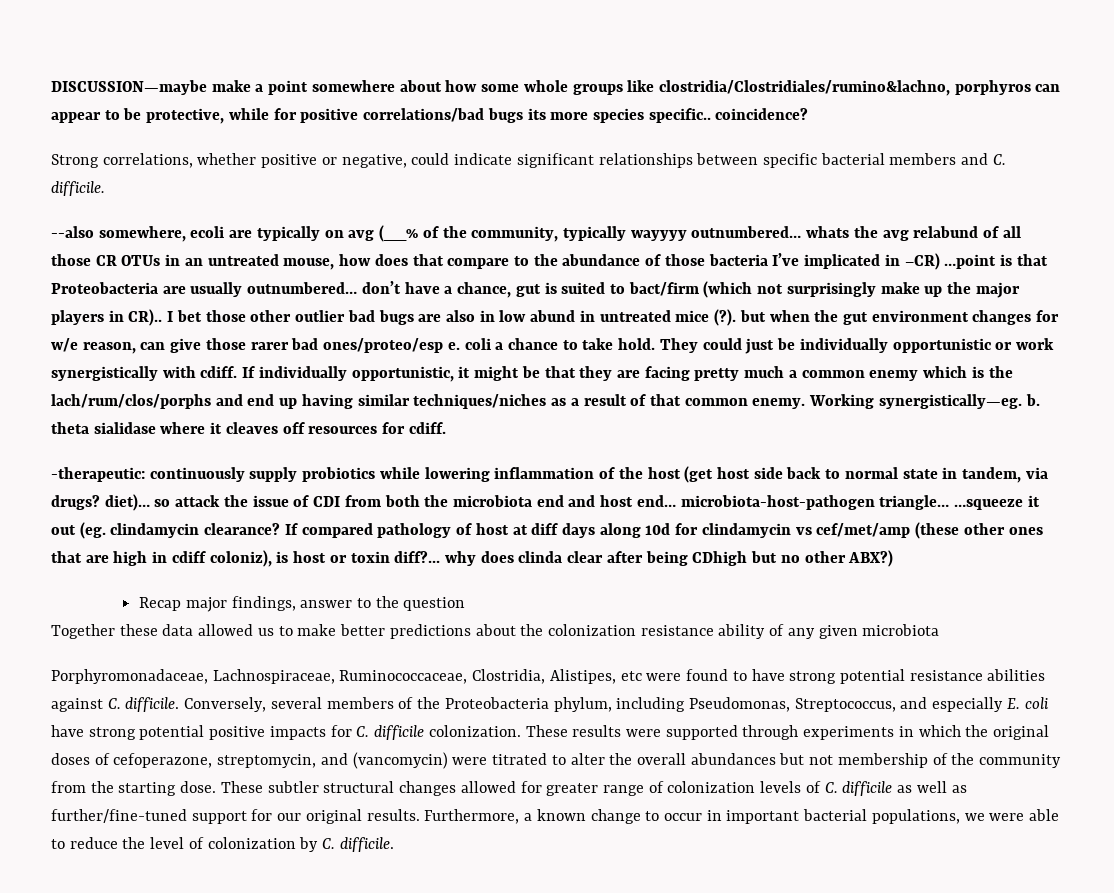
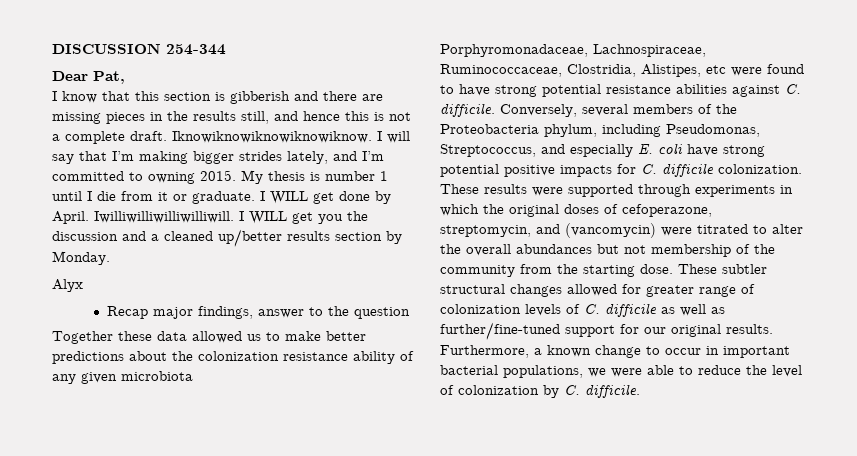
- DISCUSSION—maybe make a point somewhere about how some whole groups like clostridia/Clostridiales/rumino&lachno, porphyros can appear to be protective, while for positive correlations/bad bugs its more species specific.. coincidence?
- Strong correlations, whether positive or negative, could indicate significant relationships between specific bacterial members and C. difficile.
- --also somewhere, ecoli are typically on avg (__% of the community, typically wayyyy outnumbered… whats the avg relabund of all those CR OTUs in an untreated mouse, how does that compare to the abundance of those bacteria I’ve implicated in –CR) …point is that Proteobacteria are usually outnumbered… don’t have a chance, gut is suited to bact/firm (which not surprisingly make up the major players in CR).. I bet those other outlier bad bugs are also in low abund in untreated mice (?). but when the gut environment changes for w/e reason, can give those rarer bad ones/proteo/esp e. coli a chance to take hold. They could just be individually opportunistic or work synergistically with cdiff. If individually opportunistic, it might be that they are facing pretty much a common enemy which is the lach/rum/clos/porphs and end up having similar techniques/niches as a result of that common enemy. Working synergistically—eg. b. theta sialidase where it cleaves off resources for cdiff.
- -therapeutic: continuously supply probiotics while lowering inflammation of the host (get host side back to normal state in tandem, via drugs? diet)… so attack the issue of CDI from both the microbiota end and host end… microbiota-host-pathogen triangle… …squeeze it out (eg. clindamycin clearance? If compared pathology of host at diff days along 10d for clindamycin vs cef/met/amp (these other ones that are high in cdiff coloniz), is host or toxin diff?... why does clinda clear after being CDhigh but no other ABX?)
+ DISCUSSION 254-344
+ Dear Pat,
+ I know that this section is gibberish and there are missing pieces in the results still, and hence this is not a complete draft. Iknowiknowiknowiknowiknow. I will say that I’m making bigger strides lately, and I’m committed to owning 2015. My thesis is number 1 until I die from it or graduate. I WILL get done by April. Iwilliwilliwilliwilliwill. I WILL get you the discussion and a cleaned up/better results section by Monday.
+ Alyx

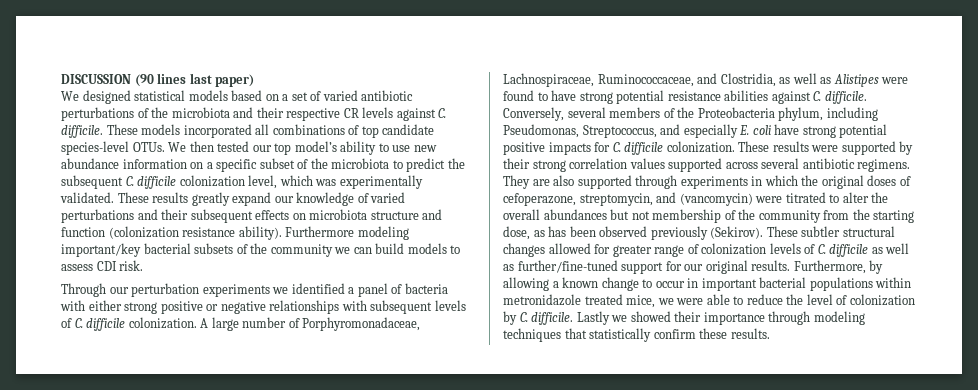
- DISCUSSION 254-344
- Dear Pat,
- I know that this section is gibberish and there are missing pieces in the results still, and hence this is not a complete draft. Iknowiknowiknowiknowiknow. I will say that I’m making bigger strides lately, and I’m committed to owning 2015. My thesis is number 1 until I die from it or graduate. I WILL get done by April. Iwilliwilliwilliwilliwill. I WILL get you the discussion and a cleaned up/better results section by Monday.
- Alyx
- Recap major findings, answer to the question
- Together these data allowed us to make better predictions about the colonization resistance ability of any given microbiota
- Porphyromonadaceae, Lachnospiraceae, Ruminococcaceae, Clostridia, Alistipes, etc were found to have strong potential resistance abilities against C. difficile.
+ DISCUSSION (90 lines last paper)
+ We designed statistical models based on a set of varied antibiotic perturbations of the microbiota and their respective CR levels against C. difficile. These models incorporated all combinations of top candidate species-level OTUs. We then tested our top model’s ability to use new abundance information on a specific subset of the microbiota to predict the subsequent C. difficile colonization level, which was experimentally validated. These results greatly expand our knowledge of varied perturbations and their subsequent effects on microbiota structure and function (colonization resistance ability). Furthermore modeling important/key bacterial subsets of the community we can build models to assess CDI risk.
+ Through our perturbation experiments we identified a panel of bacteria with either strong positive or negative relationships with subsequent levels of C. difficile colonization. A large number of Porphyromonadaceae, Lachnospiraceae, Ruminococcaceae, and Clostridia, as well as Alistipes were found to have strong potential resistance abilities against C. difficile.
- These results were supported through experiments in which the original doses of cefoperazone, streptomycin, and (vancomycin) were titrated to alter the overall abundances but not membership of the community from the starting dose.
+ These results were supported by their strong correlation values supported across several antibiotic regimens. They are also supported through experiments in which the original doses of cefoperazone, streptomycin, and (vancomycin) were titrated to alter the overall abundances but not membership of the community from the starting dose, as has been observed previously (Sekirov).
- Furthermore, a known change to occur in important bacterial populations, we were able to reduce the level of colonization by C. difficile.
+ Furthermore, by allowing a known change to occur in important bacterial populations within metronidazole treated mice, we were able to reduce the level of colonization by C. difficile.
+ Lastly we showed their importance through modeling techniques that statistically confirm these results.

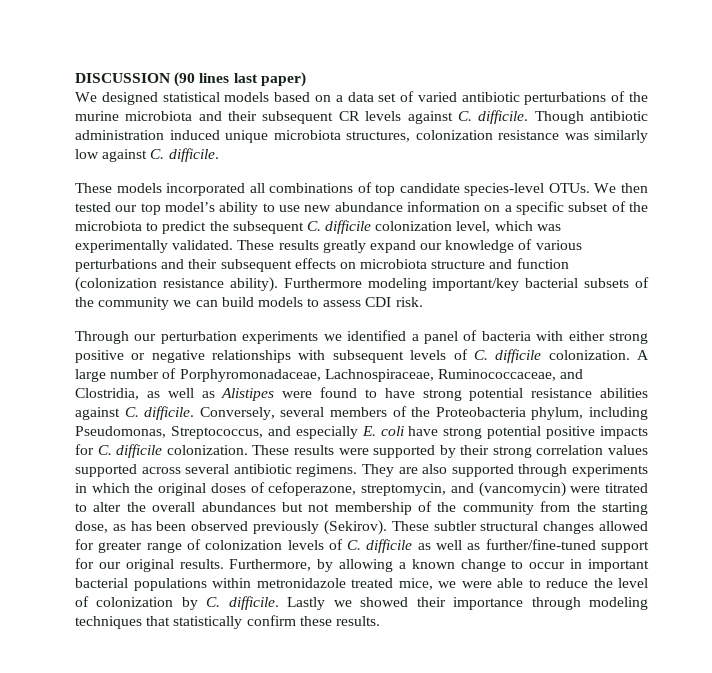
- We designed statistical models based on a set of varied antibiotic perturbations of the microbiota and their respective CR levels against C. difficile. These models incorporated all combinations of top candidate species-level OTUs.
+ We designed statistical models based on a data set of varied antibiotic perturbations of the murine microbiota and their subsequent CR levels against C. difficile. Though antibiotic administration induced unique microbiota structures, colonization resistance was similarly low against C. difficile.
+ These models incorporated all combinations of top candidate species-level OTUs.
- These results greatly expand our knowledge of varied perturbations and their subsequent effects on microbiota structure and function (colonization resistance ability).
+ These results greatly expand our knowledge of various perturbations and their subsequent effects on microbiota structure and function (colonization resistance ability).

